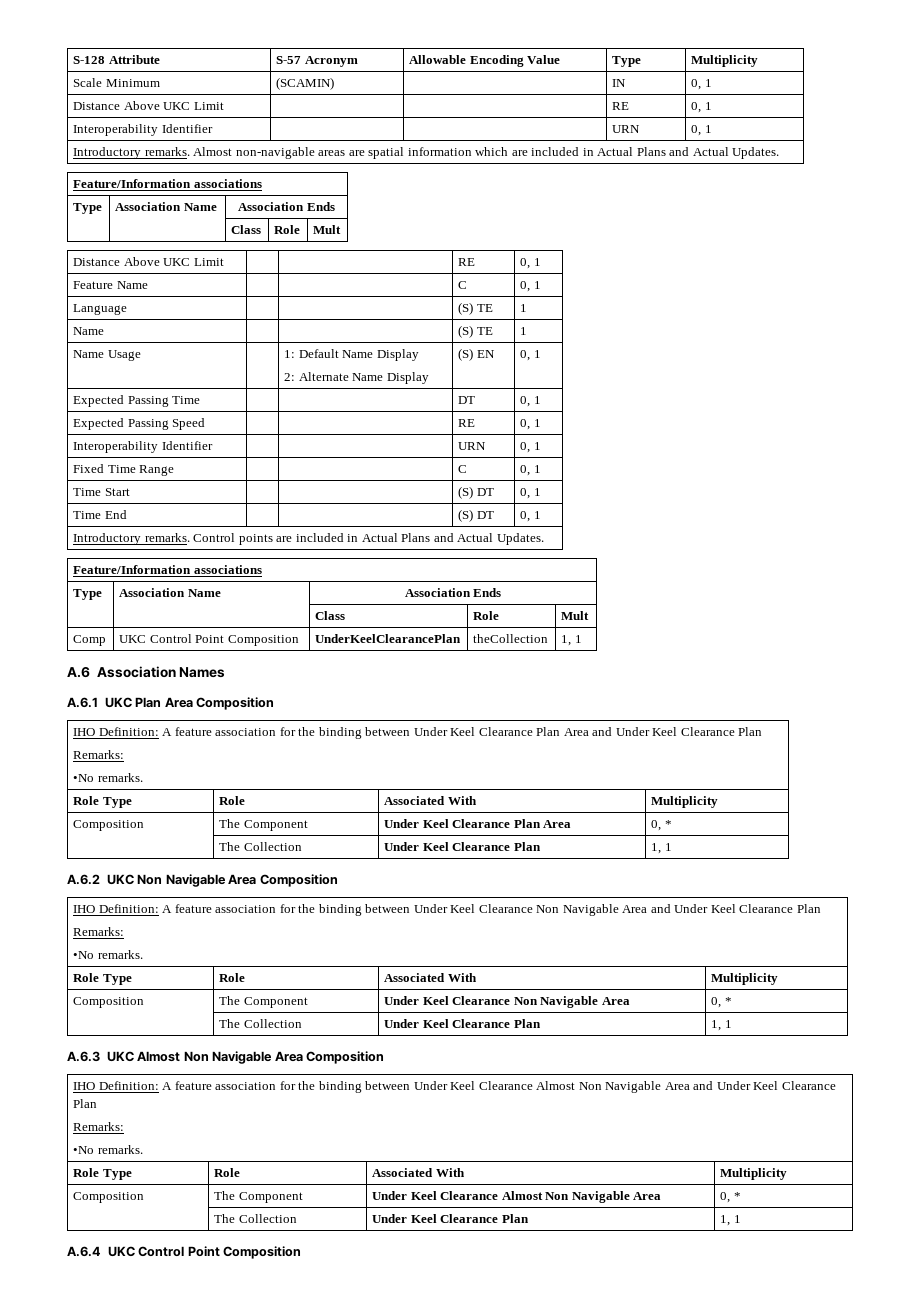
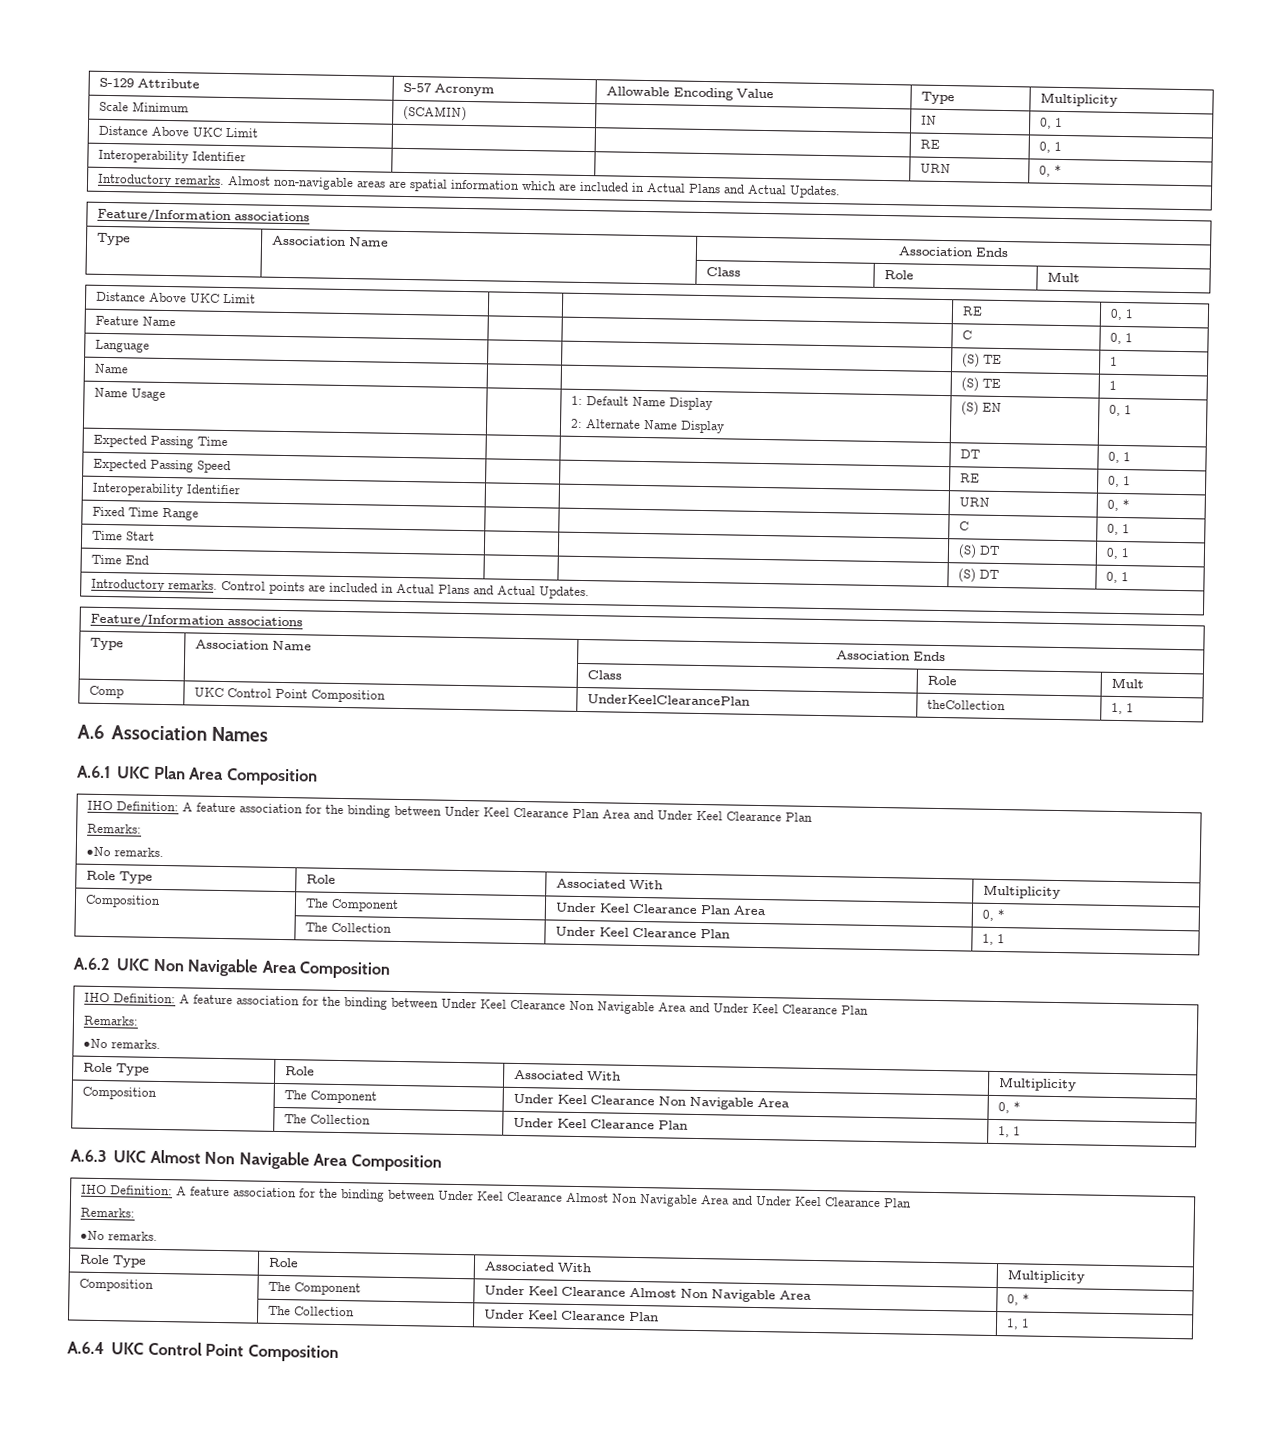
- S-128 Attribute | S-57 Acronym | Allowable Encoding Value | Type | Multiplicity
+ S-129 Attribute | S-57 Acronym | Allowable Encoding Value | Type | Multiplicity
  Scale Minimum | (SCAMIN) | | IN | 0, 1
  Distance Above UKC Limit | | | RE | 0, 1
- Interoperability Identifier | | | URN | 0, 1
+ Interoperability Identifier | | | URN | 0, *
  Expected Passing Speed | | | RE | 0, 1
- Interoperability Identifier | | | URN | 0, 1
+ Interoperability Identifier | | | URN | 0, *

